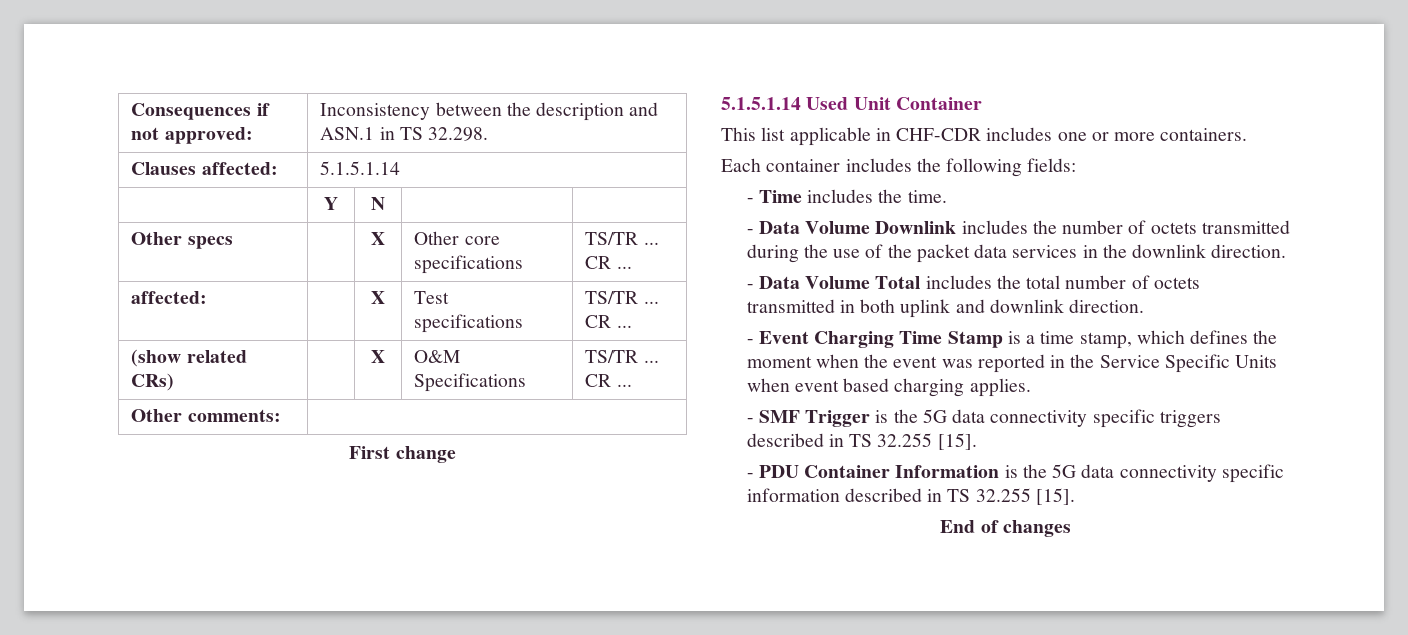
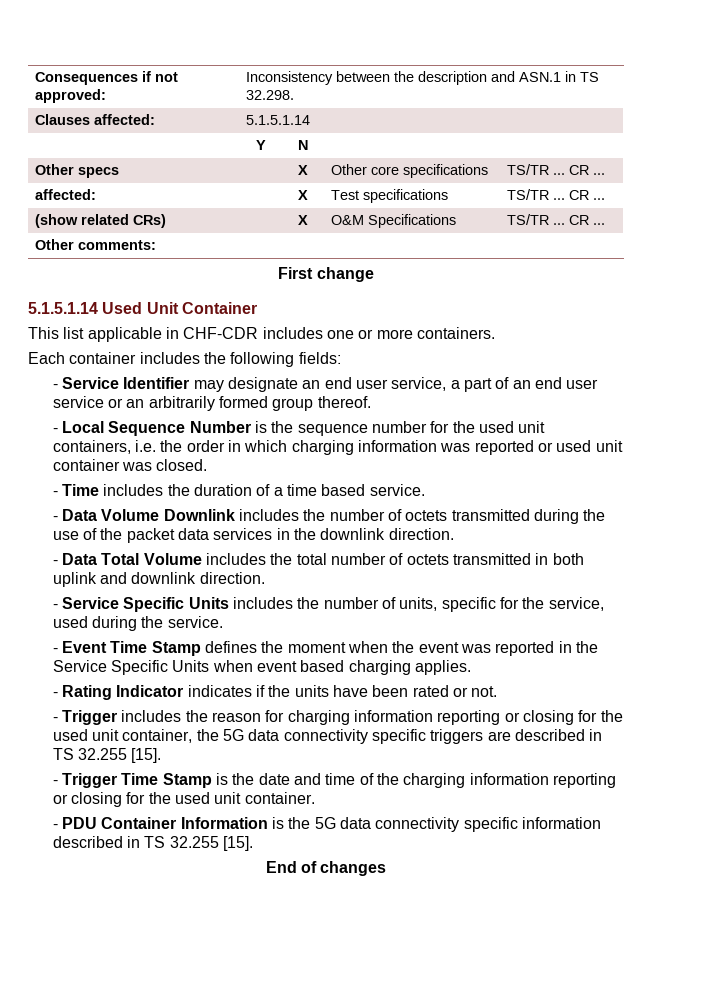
- - Time includes the time.
+ - Service Identifier may designate an end user service, a part of an end user service or an arbitrarily formed group thereof.
+ - Local Sequence Number is the sequence number for the used unit containers, i.e. the order in which charging information was reported or used unit container was closed.
+ - Time includes the duration of a time based service.
- - Data Volume Total includes the total number of octets transmitted in both uplink and downlink direction.
+ - Data Total Volume includes the total number of octets transmitted in both uplink and downlink direction.
+ - Service Specific Units includes the number of units, specific for the service, used during the service.
- - Event Charging Time Stamp is a time stamp, which defines the moment when the event was reported in the Service Specific Units when event based charging applies.
+ - Event Time Stamp defines the moment when the event was reported in the Service Specific Units when event based charging applies.
- - SMF Trigger is the 5G data connectivity specific triggers described in TS 32.255 [15].
+ - Rating Indicator indicates if the units have been rated or not.
+ - Trigger includes the reason for charging information reporting or closing for the used unit container, the 5G data connectivity specific triggers are described in TS 32.255 [15].
+ - Trigger Time Stamp is the date and time of the charging information reporting or closing for the used unit container.

